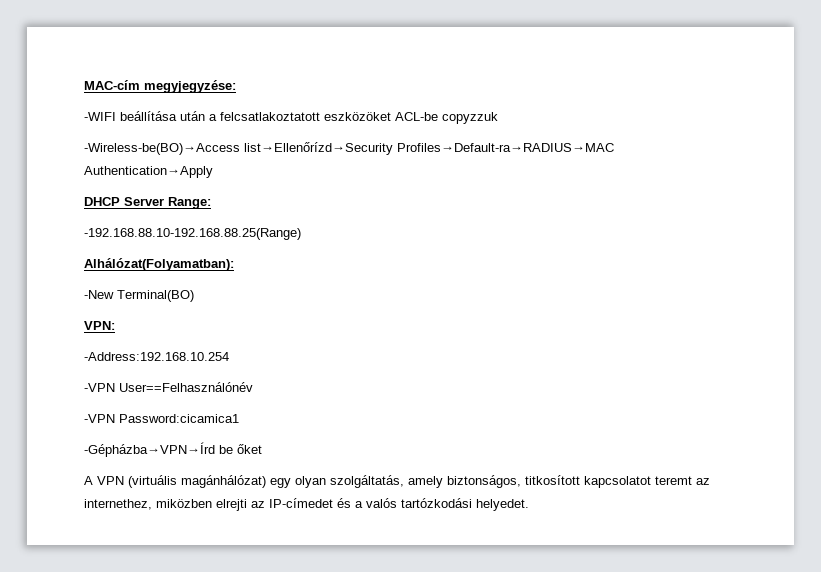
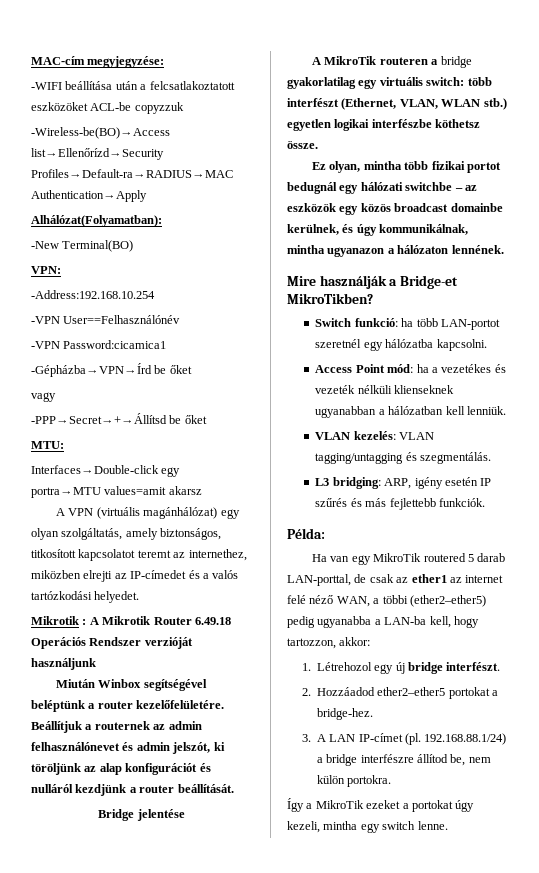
- DHCP Server Range:
- -192.168.88.10-192.168.88.25(Range)
+ vagy
+ -PPP→Secret→+→Állítsd be őket
+ MTU:
+ Interfaces→Double-click egy portra→MTU values=amit akarsz
+ Mikrotik : A Mikrotik Router 6.49.18 Operációs Rendszer verzióját használjunk
+ Miután Winbox segítségével beléptünk a router kezelőfelületére. Beállítjuk a routernek az admin felhasználónevet és admin jelszót, ki töröljünk az alap konfigurációt és nulláról kezdjünk a router beállítását.
+ Bridge jelentése
+ A MikroTik routeren a bridge gyakorlatilag egy virtuális switch: több interfészt (Ethernet, VLAN, WLAN stb.) egyetlen logikai interfészbe köthetsz össze.
+ Ez olyan, mintha több fizikai portot bedugnál egy hálózati switchbe – az eszközök egy közös broadcast domainbe kerülnek, és úgy kommunikálnak, mintha ugyanazon a hálózaton lennének.
+ Mire használják a Bridge-et MikroTikben?
+ Switch funkció: ha több LAN-portot szeretnél egy hálózatba kapcsolni.
+ Access Point mód: ha a vezetékes és vezeték nélküli klienseknek ugyanabban a hálózatban kell lenniük.
+ VLAN kezelés: VLAN tagging/untagging és szegmentálás.
+ L3 bridging: ARP, igény esetén IP szűrés és más fejlettebb funkciók.
+ Példa:
+ Ha van egy MikroTik routered 5 darab LAN-porttal, de csak az ether1 az internet felé néző WAN, a többi (ether2–ether5) pedig ugyanabba a LAN-ba kell, hogy tartozzon, akkor:
+ 1. Létrehozol egy új bridge interfészt.
+ 2. Hozzáadod ether2–ether5 portokat a bridge-hez.
+ 3. A LAN IP-címet (pl. 192.168.88.1/24) a bridge interfészre állítod be, nem külön portokra.
+ Így a MikroTik ezeket a portokat úgy kezeli, mintha egy switch lenne.

